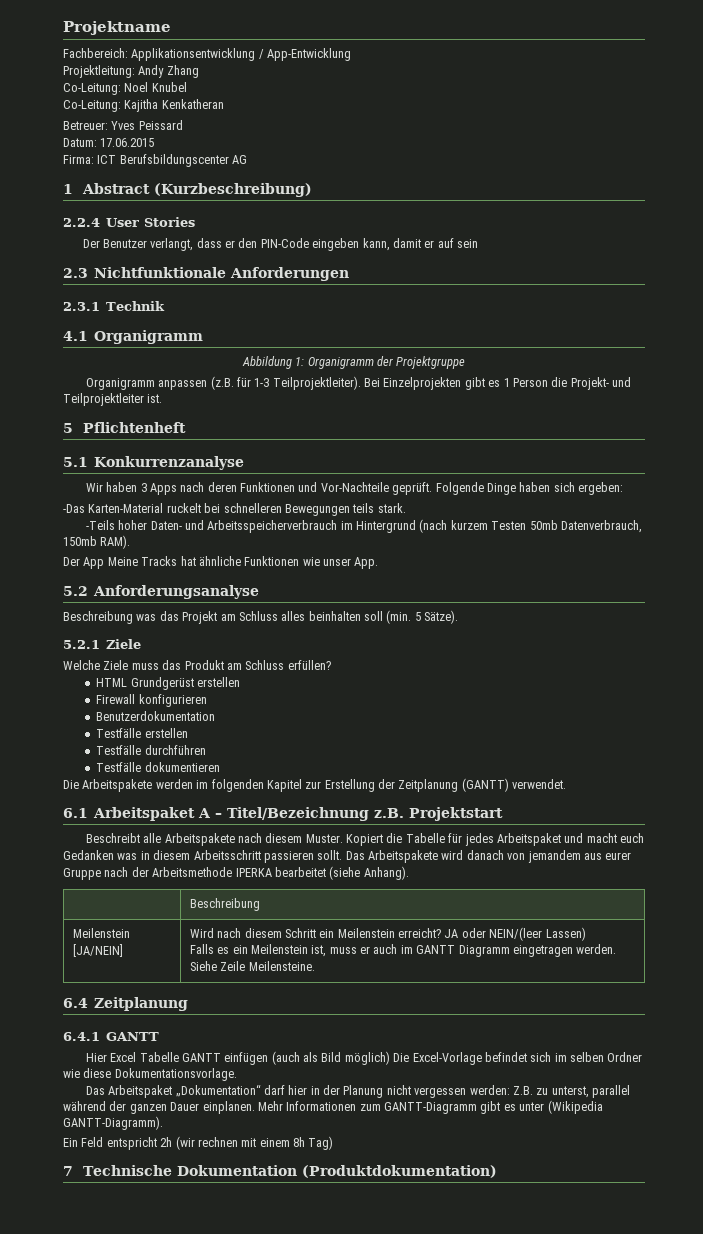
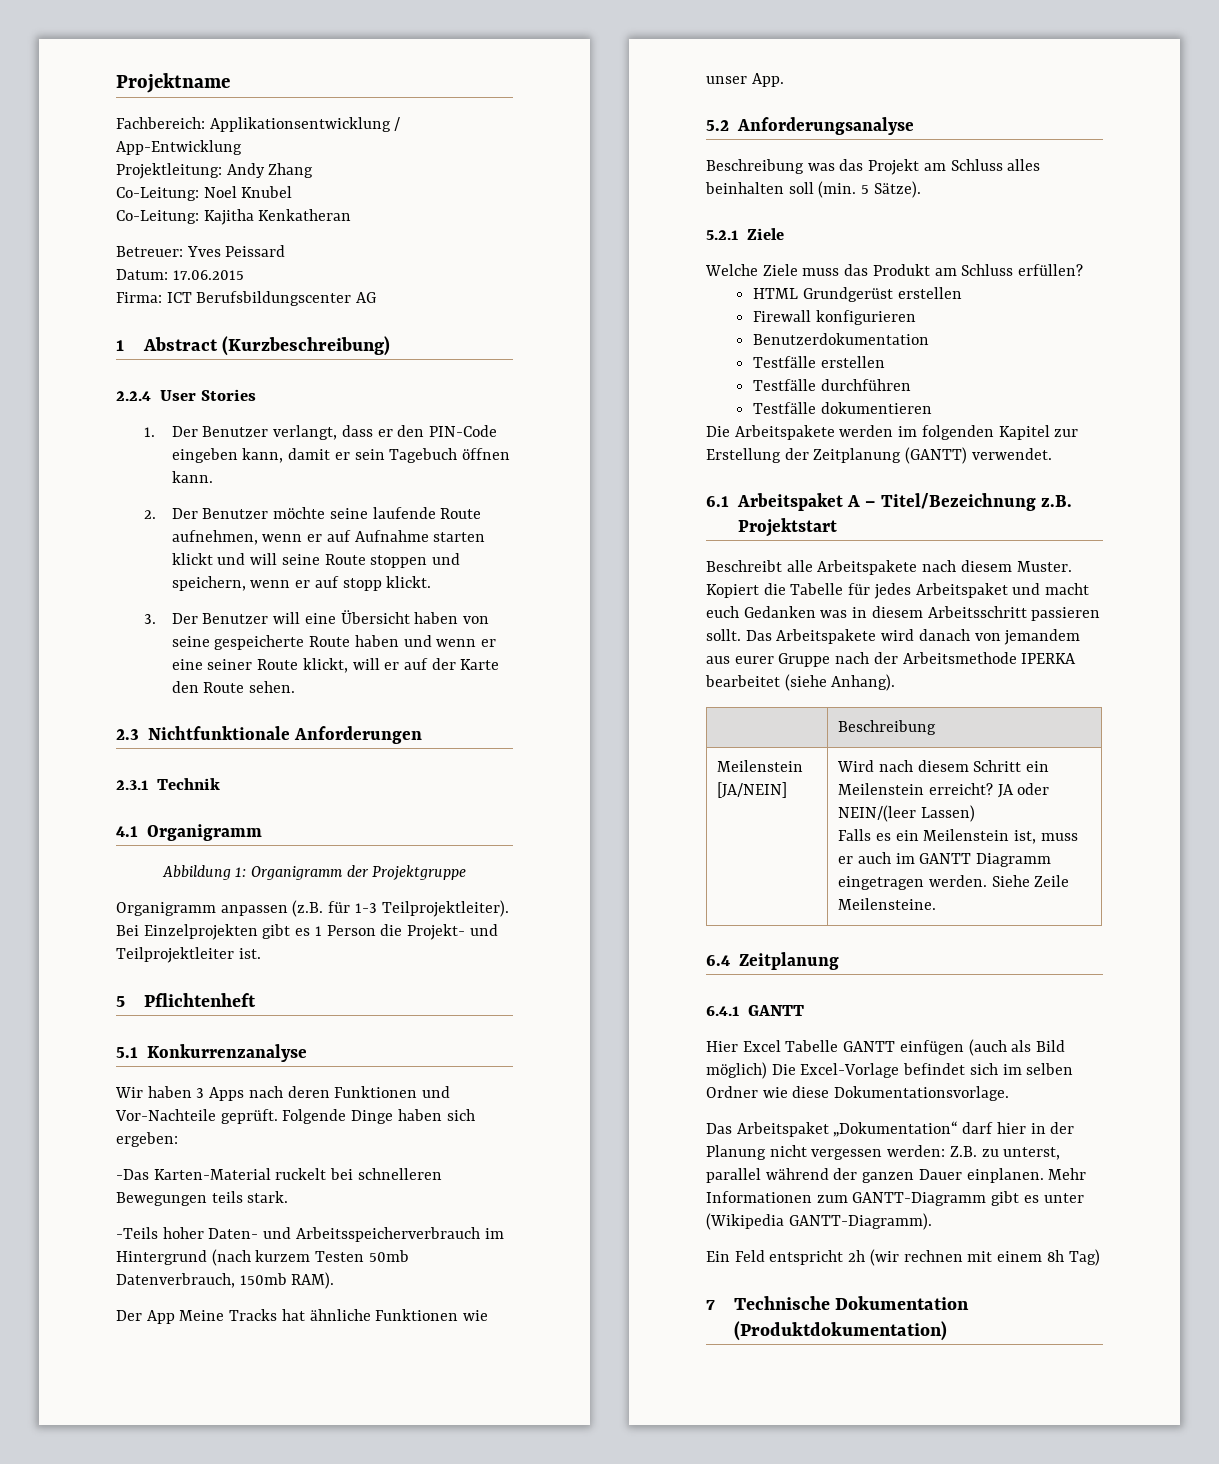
- Der Benutzer verlangt, dass er den PIN-Code eingeben kann, damit er auf sein
+ 1. Der Benutzer verlangt, dass er den PIN-Code eingeben kann, damit er sein Tagebuch öffnen kann.
+ 2. Der Benutzer möchte seine laufende Route aufnehmen, wenn er auf Aufnahme starten klickt und will seine Route stoppen und speichern, wenn er auf stopp klickt.
+ 3. Der Benutzer will eine Übersicht haben von seine gespeicherte Route haben und wenn er eine seiner Route klickt, will er auf der Karte den Route sehen.

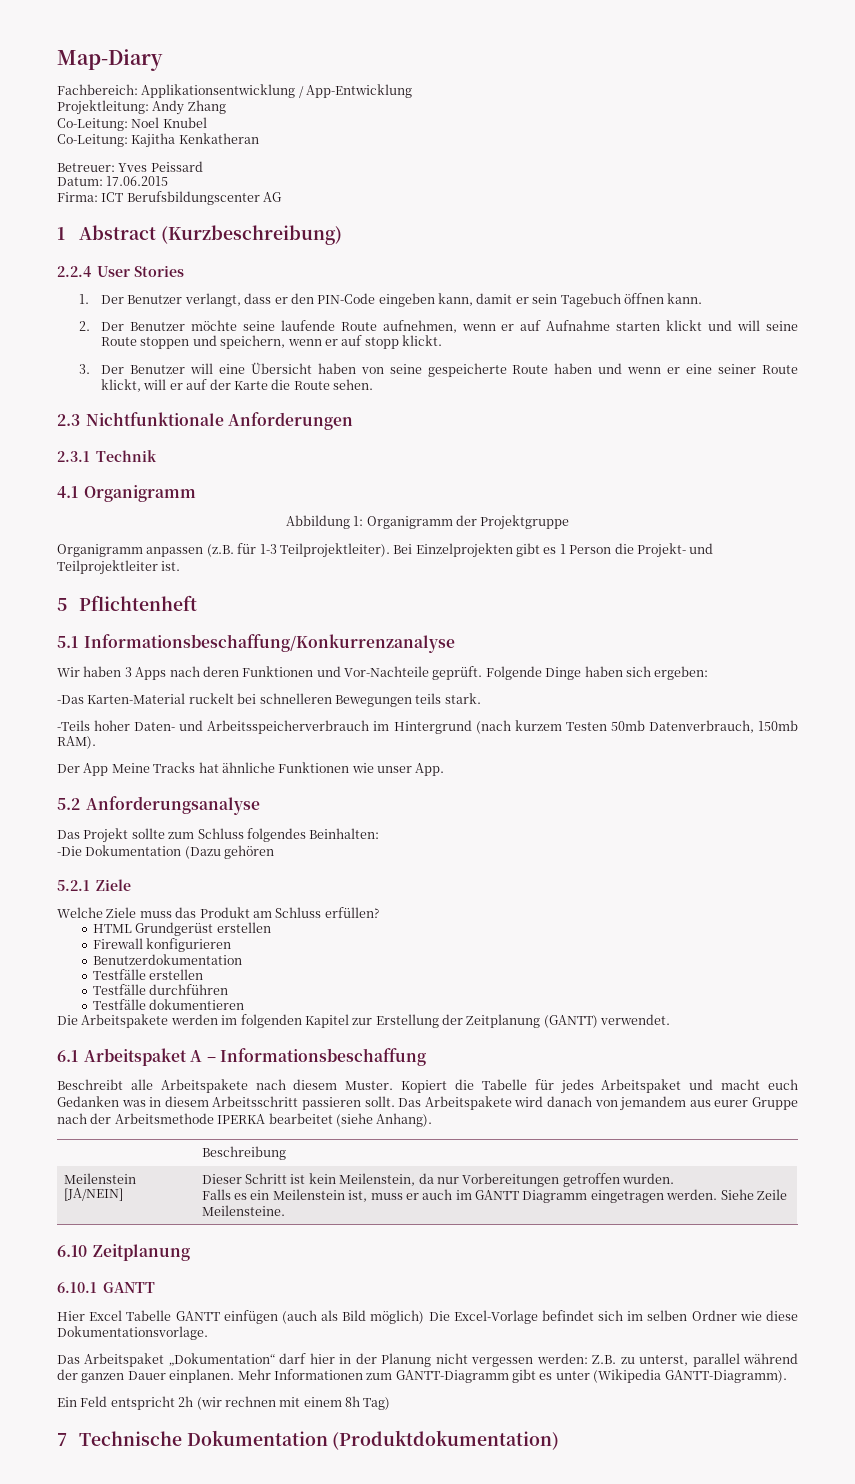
- Projektname
+ Map-Diary
- 3. Der Benutzer will eine Übersicht haben von seine gespeicherte Route haben und wenn er eine seiner Route klickt, will er auf der Karte den Route sehen.
+ 3. Der Benutzer will eine Übersicht haben von seine gespeicherte Route haben und wenn er eine seiner Route klickt, will er auf der Karte die Route sehen.
- 5.1 Konkurrenzanalyse
+ 5.1 Informationsbeschaffung/Konkurrenzanalyse
- Beschreibung was das Projekt am Schluss alles beinhalten soll (min. 5 Sätze).
+ Das Projekt sollte zum Schluss folgendes Beinhalten:
+ -Die Dokumentation (Dazu gehören
- 6.1 Arbeitspaket A – Titel/Bezeichnung z.B. Projektstart
+ 6.1 Arbeitspaket A – Informationsbeschaffung
- Meilenstein [JA/NEIN] | Wird nach diesem Schritt ein Meilenstein erreicht? JA oder NEIN/(leer Lassen)
+ Meilenstein [JA/NEIN] | Dieser Schritt ist kein Meilenstein, da nur Vorbereitungen getroffen wurden.
- 6.4 Zeitplanung
+ 6.10 Zeitplanung
- 6.4.1 GANTT
+ 6.10.1 GANTT

